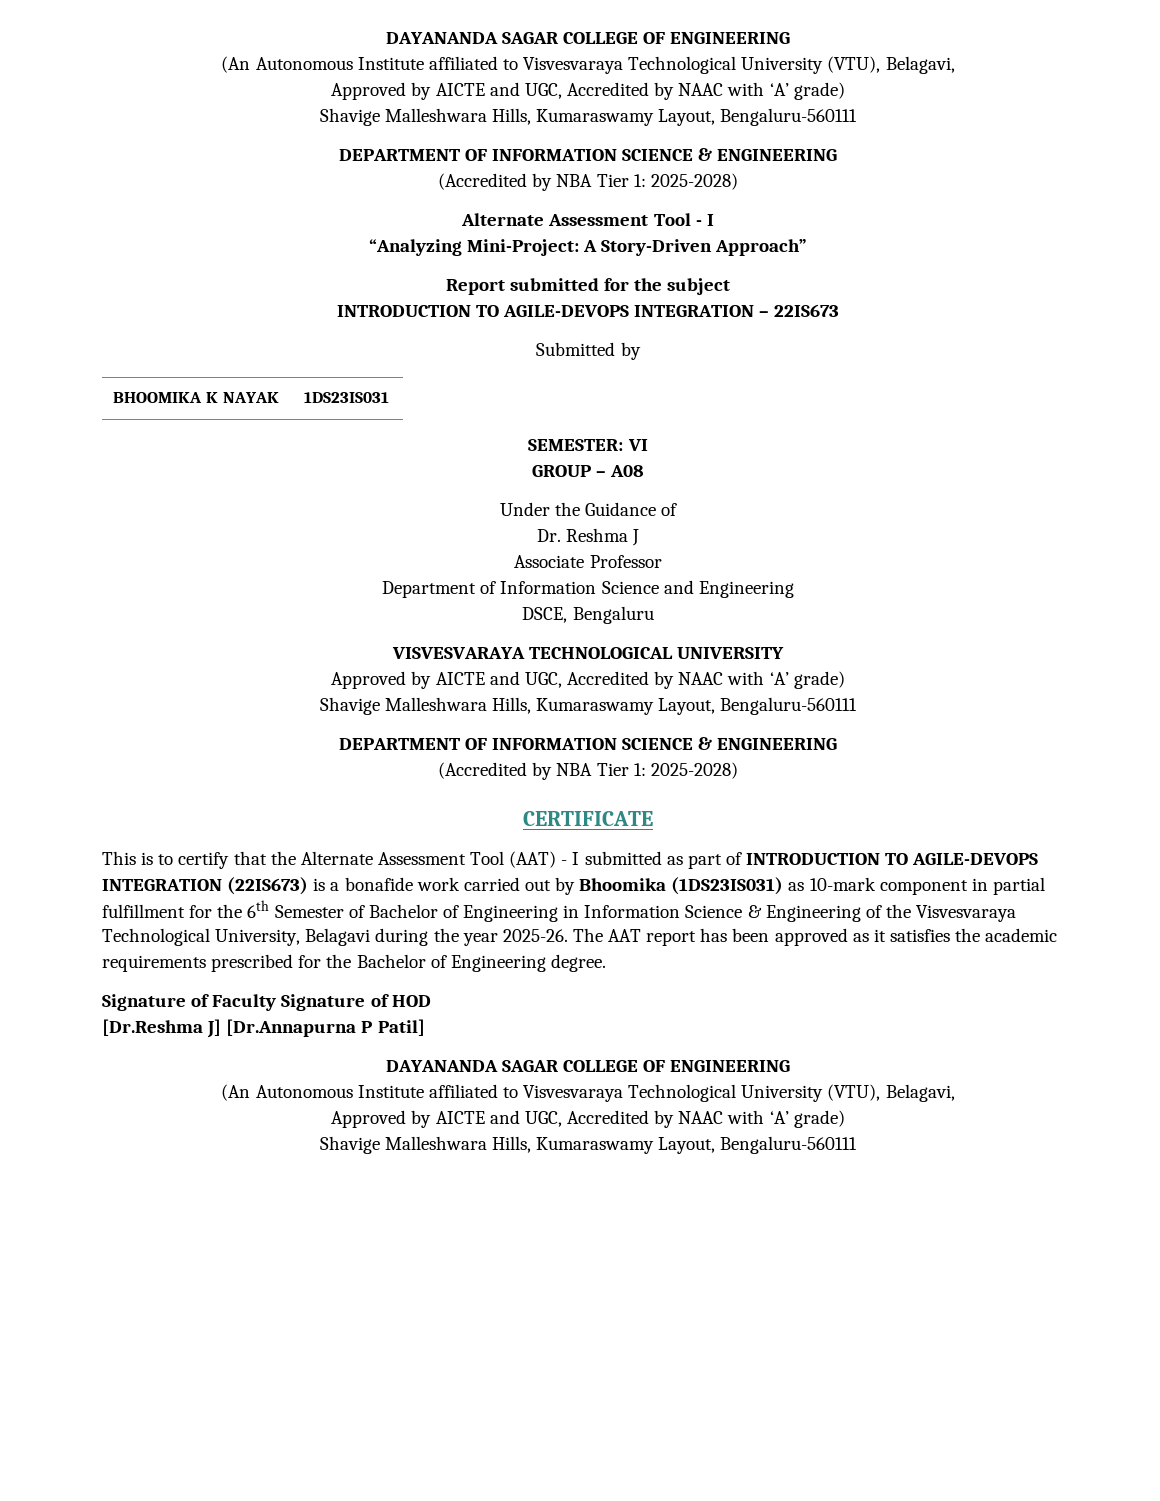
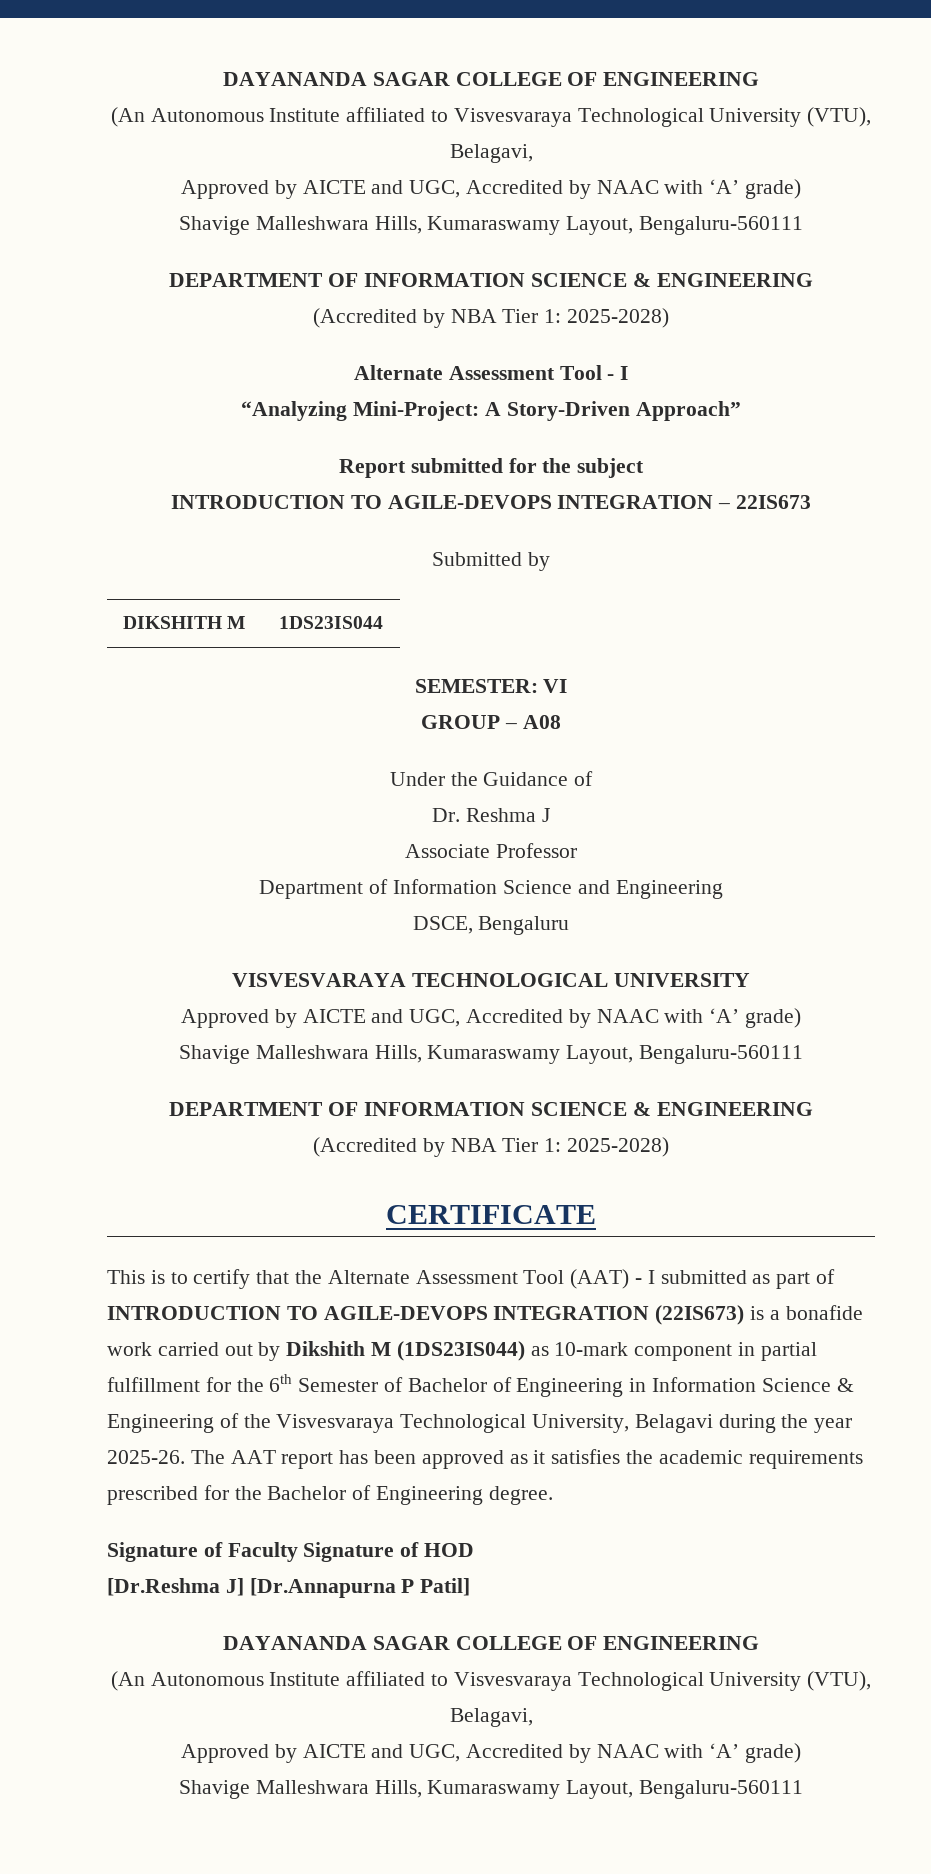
- BHOOMIKA K NAYAK | 1DS23IS031
+ DIKSHITH M | 1DS23IS044
- This is to certify that the Alternate Assessment Tool (AAT) - I submitted as part of INTRODUCTION TO AGILE-DEVOPS INTEGRATION (22IS673) is a bonafide work carried out by Bhoomika (1DS23IS031) as 10-mark component in partial fulfillment for the 6th Semester of Bachelor of Engineering in Information Science & Engineering of the Visvesvaraya Technological University, Belagavi during the year 2025-26.
+ This is to certify that the Alternate Assessment Tool (AAT) - I submitted as part of INTRODUCTION TO AGILE-DEVOPS INTEGRATION (22IS673) is a bonafide work carried out by Dikshith M (1DS23IS044) as 10-mark component in partial fulfillment for the 6th Semester of Bachelor of Engineering in Information Science & Engineering of the Visvesvaraya Technological University, Belagavi during the year 2025-26.

